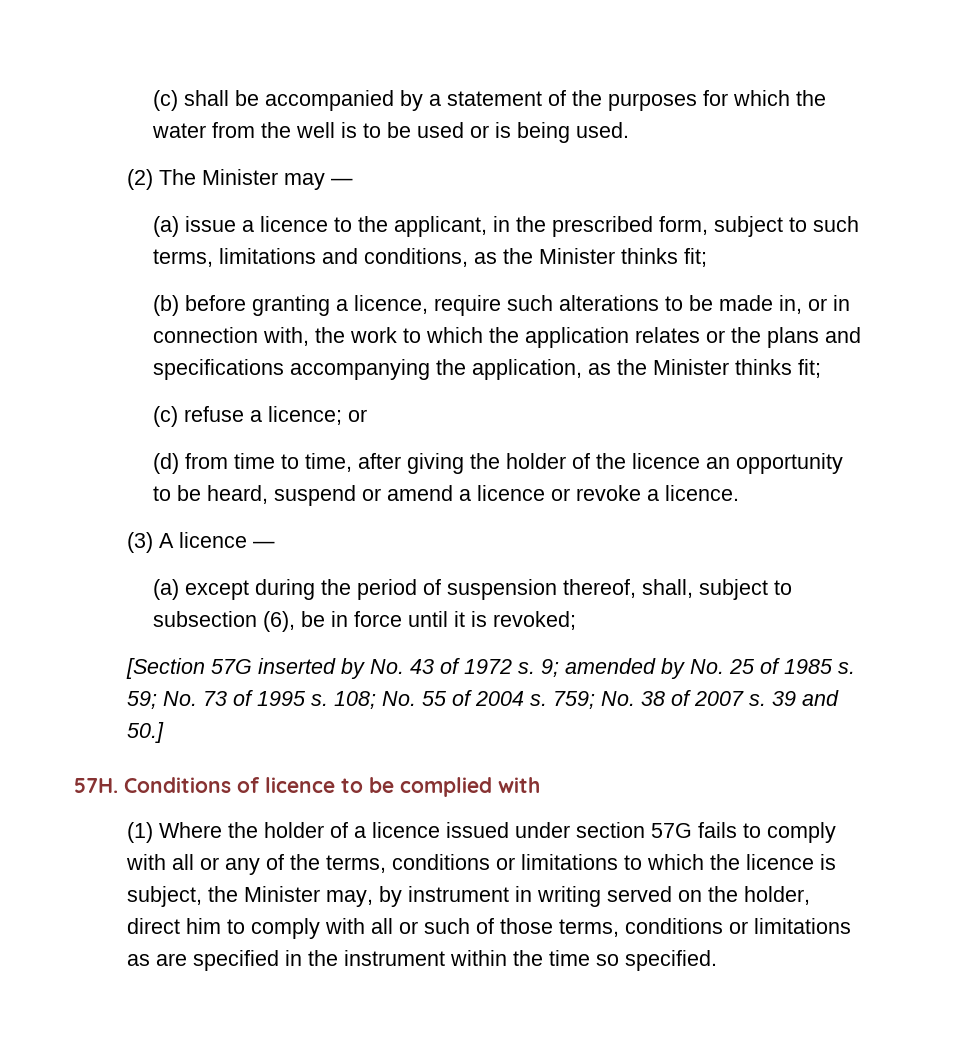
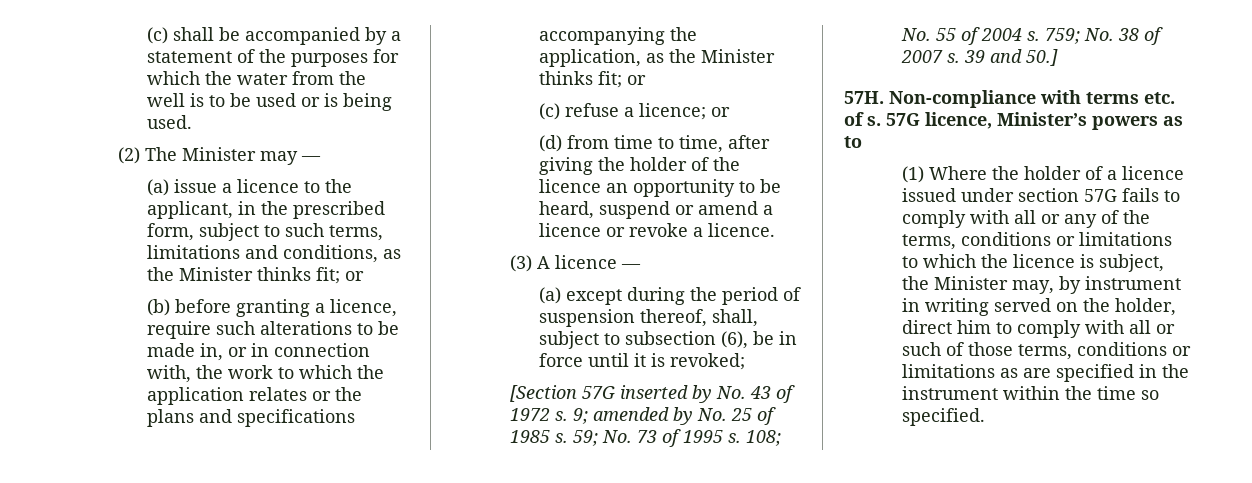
- (a) issue a licence to the applicant, in the prescribed form, subject to such terms, limitations and conditions, as the Minister thinks fit;
+ (a) issue a licence to the applicant, in the prescribed form, subject to such terms, limitations and conditions, as the Minister thinks fit; or
- (b) before granting a licence, require such alterations to be made in, or in connection with, the work to which the application relates or the plans and specifications accompanying the application, as the Minister thinks fit;
+ (b) before granting a licence, require such alterations to be made in, or in connection with, the work to which the application relates or the plans and specifications accompanying the application, as the Minister thinks fit; or
- Conditions of licence to be complied with
+ Non-compliance with terms etc. of s. 57G licence, Minister’s powers as to

